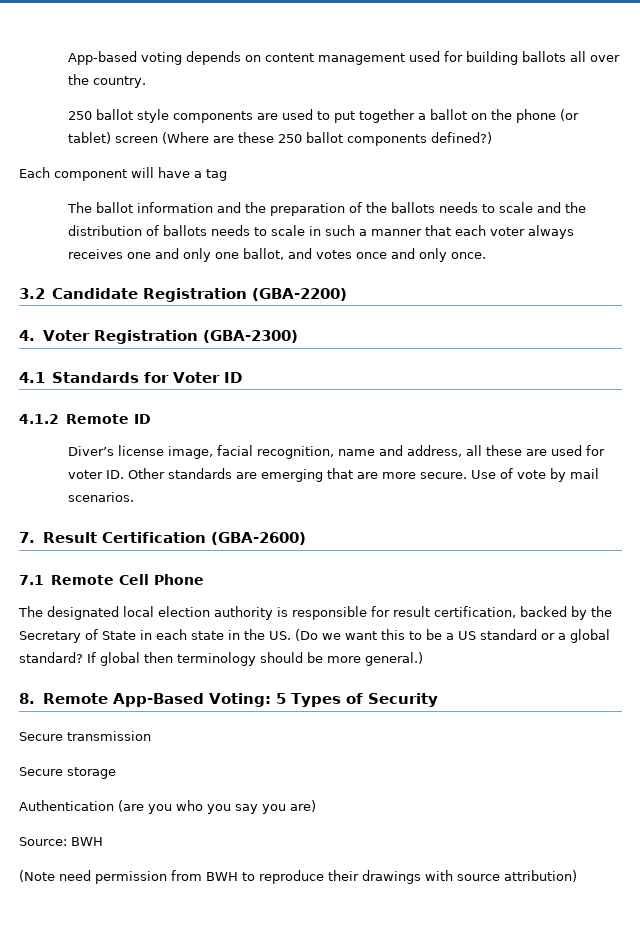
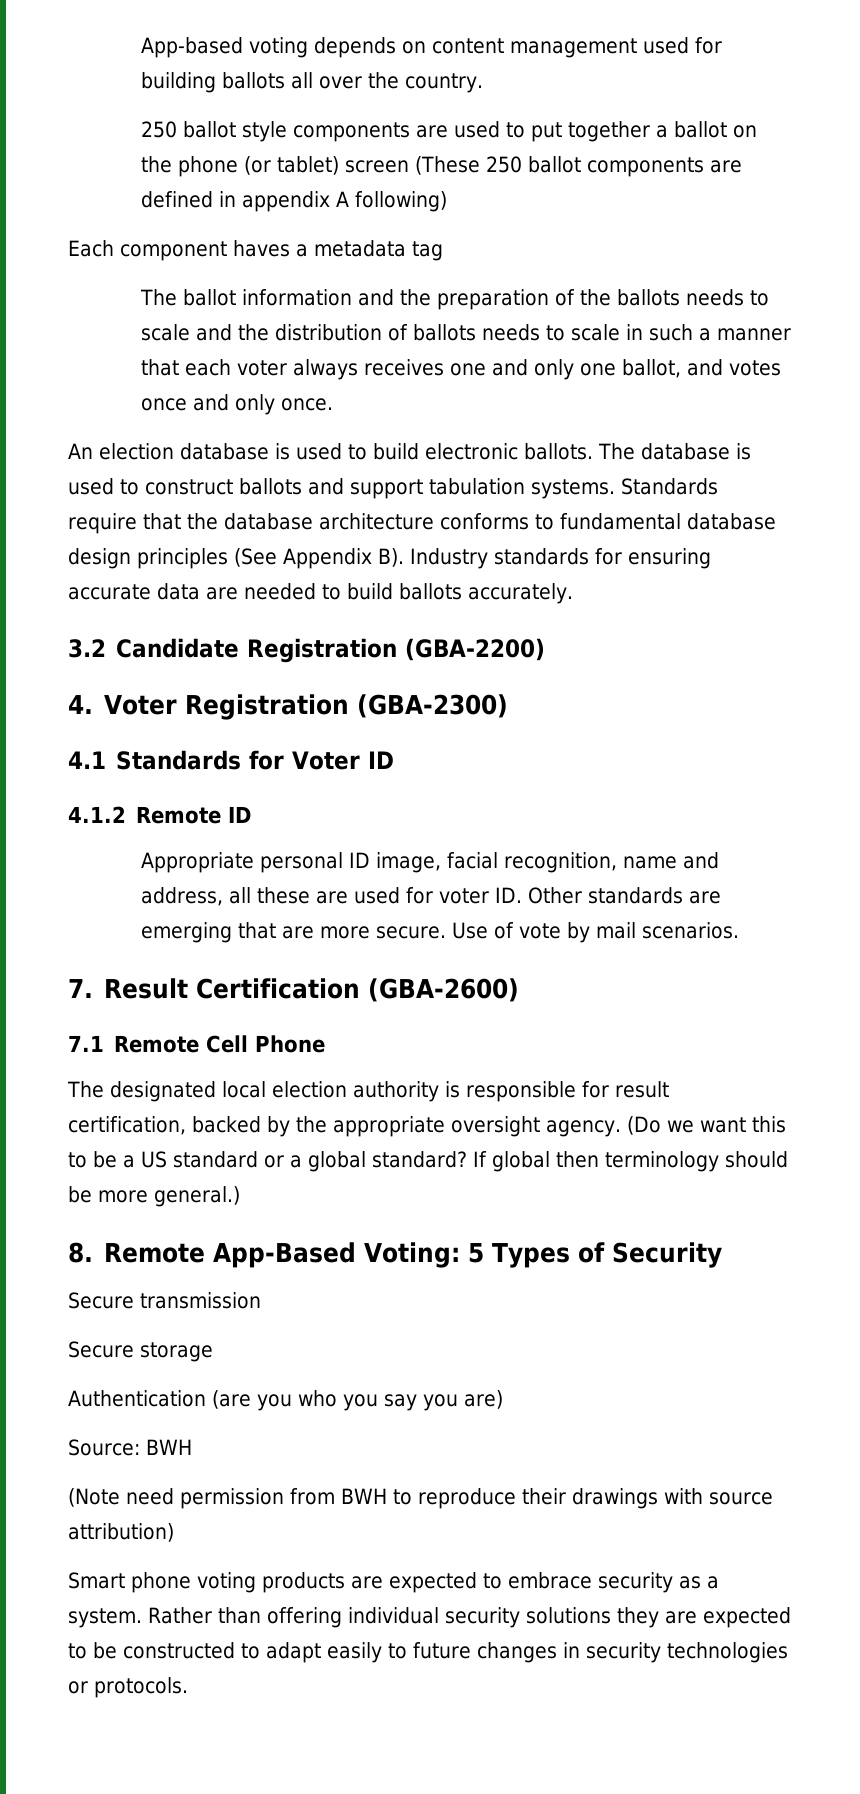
- 250 ballot style components are used to put together a ballot on the phone (or tablet) screen (Where are these 250 ballot components defined?)
+ 250 ballot style components are used to put together a ballot on the phone (or tablet) screen (These 250 ballot components are defined in appendix A following)
- Each component will have a tag
+ Each component haves a metadata tag
+ An election database is used to build electronic ballots. The database is used to construct ballots and support tabulation systems. Standards require that the database architecture conforms to fundamental database design principles (See Appendix B). Industry standards for ensuring accurate data are needed to build ballots accurately.
- Diver’s license image, facial recognition, name and address, all these are used for voter ID. Other standards are emerging that are more secure.
+ Appropriate personal ID image, facial recognition, name and address, all these are used for voter ID. Other standards are emerging that are more secure.
- The designated local election authority is responsible for result certification, backed by the Secretary of State in each state in the US. (Do we want this to be a US standard or a global standard?
+ The designated local election authority is responsible for result certification, backed by the appropriate oversight agency. (Do we want this to be a US standard or a global standard?
+ Smart phone voting products are expected to embrace security as a system. Rather than offering individual security solutions they are expected to be constructed to adapt easily to future changes in security technologies or protocols.

